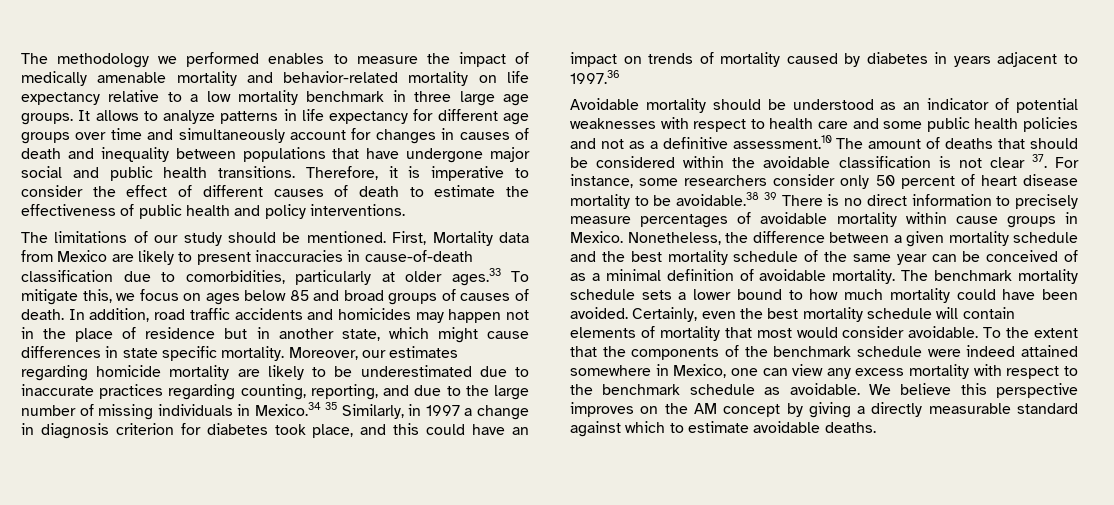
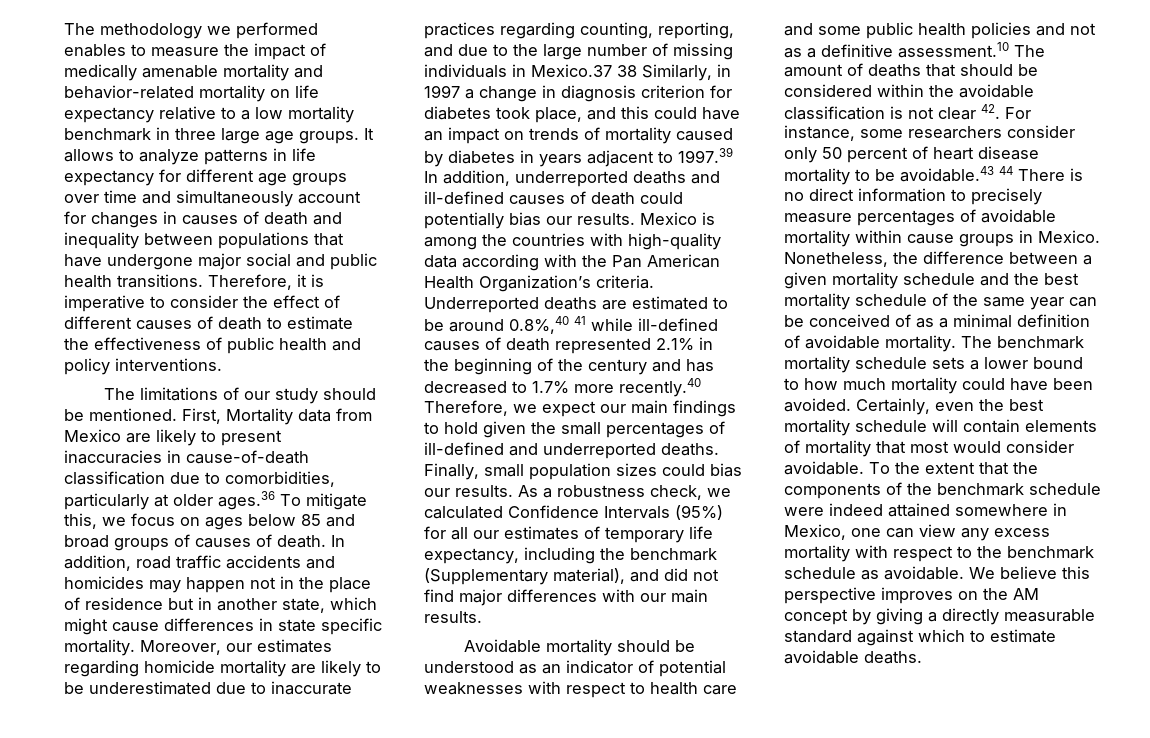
- First, Mortality data from Mexico are likely to present inaccuracies in cause-of-death classification due to comorbidities, particularly at older ages.33 To mitigate this, we focus on ages below 85 and broad groups of causes of death.
+ First, Mortality data from Mexico are likely to present inaccuracies in cause-of-death classification due to comorbidities, particularly at older ages.36 To mitigate this, we focus on ages below 85 and broad groups of causes of death.
- Moreover, our estimates regarding homicide mortality are likely to be underestimated due to inaccurate practices regarding counting, reporting, and due to the large number of missing individuals in Mexico.34 35 Similarly, in 1997 a change in diagnosis criterion for diabetes took place, and this could have an impact on trends of mortality caused by diabetes in years adjacent to 1997.36
+ Moreover, our estimates regarding homicide mortality are likely to be underestimated due to inaccurate practices regarding counting, reporting, and due to the large number of missing individuals in Mexico.37 38 Similarly, in 1997 a change in diagnosis criterion for diabetes took place, and this could have an impact on trends of mortality caused by diabetes in years adjacent to 1997.39 In addition, underreported deaths and ill-defined causes of death could potentially bias our results. Mexico is among the countries with high-quality data according with the Pan American Health Organization’s criteria. Underreported deaths are estimated to be around 0.8%,40 41 while ill-defined causes of death represented 2.1% in the beginning of the century and has decreased to 1.7% more recently.40 Therefore, we expect our main findings to hold given the small percentages of ill-defined and underreported deaths. Finally, small population sizes could bias our results. As a robustness check, we calculated Confidence Intervals (95%) for all our estimates of temporary life expectancy, including the benchmark (Supplementary material), and did not find major differences with our main results.
- Avoidable mortality should be understood as an indicator of potential weaknesses with respect to health care and some public health policies and not as a definitive assessment.10 The amount of deaths that should be considered within the avoidable classification is not clear 37. For instance, some researchers consider only 50 percent of heart disease mortality to be avoidable.38 39 There is no direct information to precisely measure percentages of avoidable mortality within cause groups in Mexico.
+ Avoidable mortality should be understood as an indicator of potential weaknesses with respect to health care and some public health policies and not as a definitive assessment.10 The amount of deaths that should be considered within the avoidable classification is not clear 42. For instance, some researchers consider only 50 percent of heart disease mortality to be avoidable.43 44 There is no direct information to precisely measure percentages of avoidable mortality within cause groups in Mexico.

